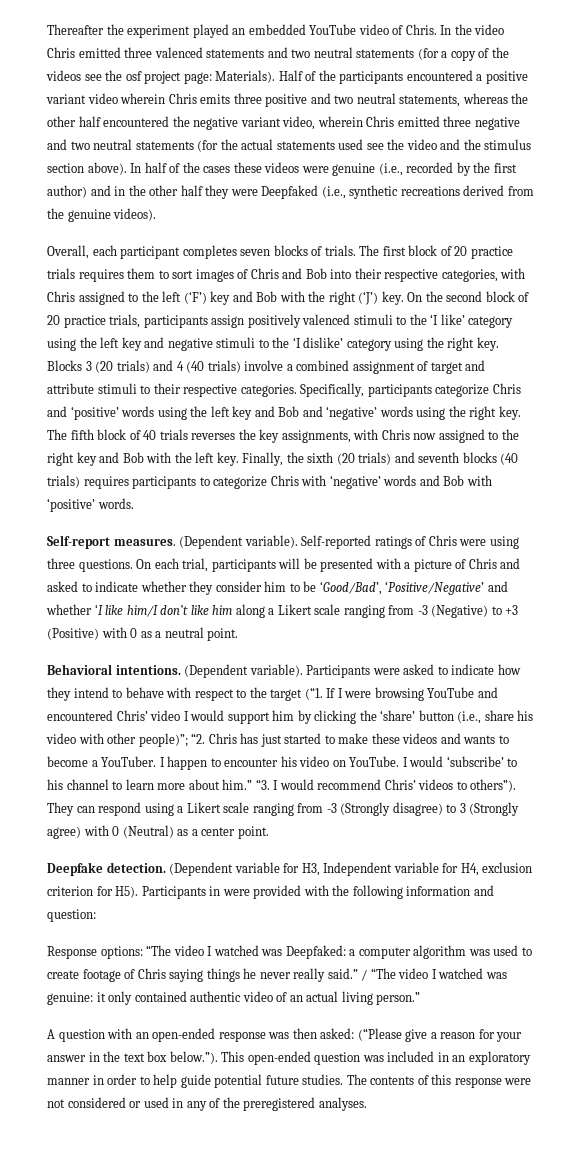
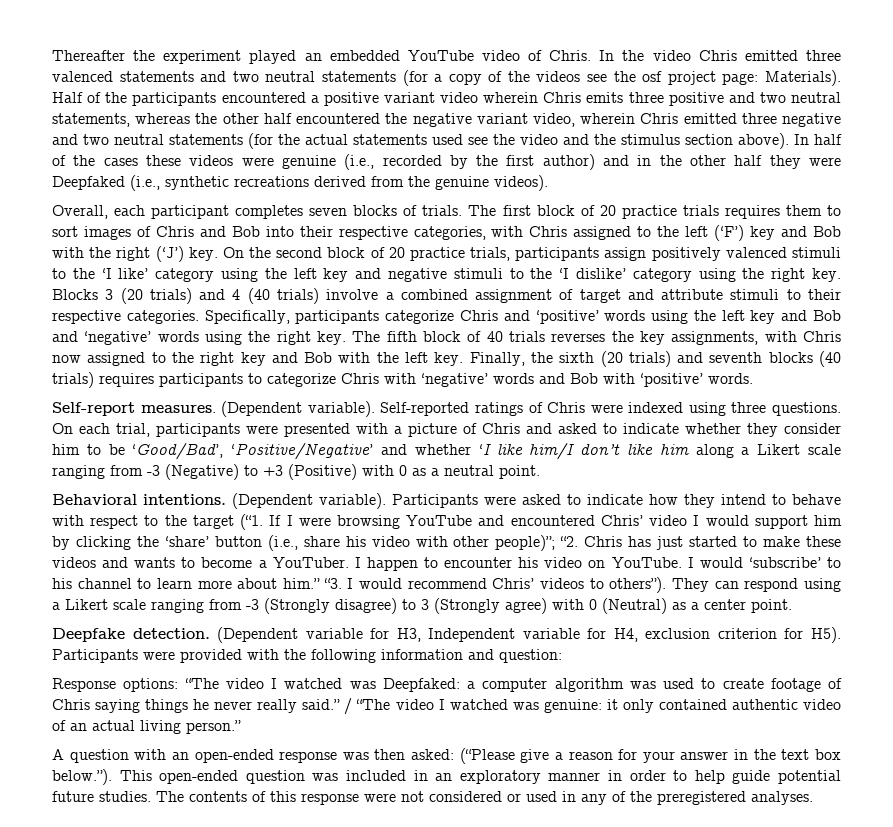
- Self-reported ratings of Chris were using three questions.
+ Self-reported ratings of Chris were indexed using three questions.
- On each trial, participants will be presented with a picture of Chris and asked to indicate whether they consider him to be ‘Good/Bad’, ‘Positive/Negative’ and whether ‘I like him/I don’t like him along a Likert scale ranging from -3 (Negative) to +3 (Positive) with 0 as a neutral point.
+ On each trial, participants were presented with a picture of Chris and asked to indicate whether they consider him to be ‘Good/Bad’, ‘Positive/Negative’ and whether ‘I like him/I don’t like him along a Likert scale ranging from -3 (Negative) to +3 (Positive) with 0 as a neutral point.
- (Dependent variable for H3, Independent variable for H4, exclusion criterion for H5). Participants in were provided with the following information and question:
+ (Dependent variable for H3, Independent variable for H4, exclusion criterion for H5). Participants were provided with the following information and question:

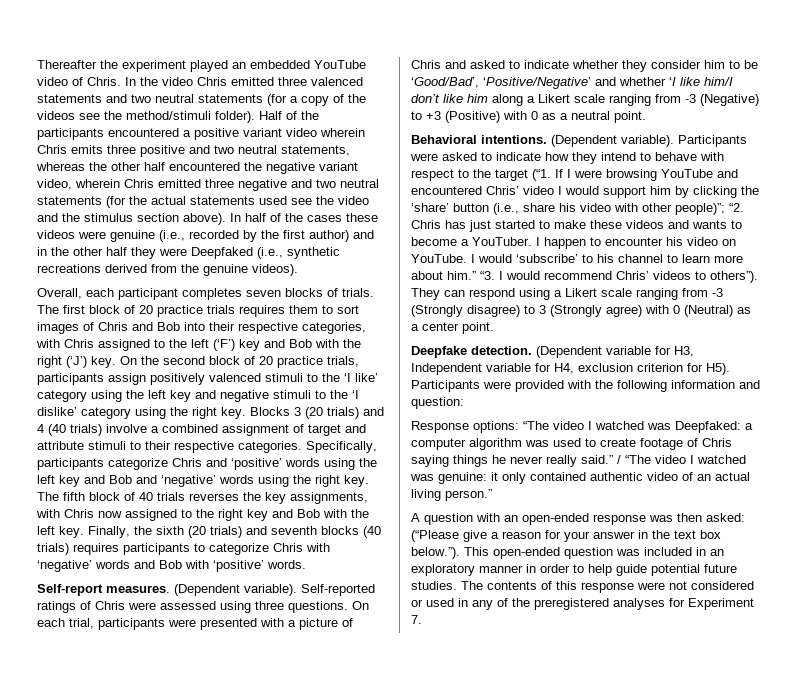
- In the video Chris emitted three valenced statements and two neutral statements (for a copy of the videos see the osf project page: Materials).
+ In the video Chris emitted three valenced statements and two neutral statements (for a copy of the videos see the method/stimuli folder).
- Self-reported ratings of Chris were indexed using three questions.
+ Self-reported ratings of Chris were assessed using three questions.
- The contents of this response were not considered or used in any of the preregistered analyses.
+ The contents of this response were not considered or used in any of the preregistered analyses for Experiment 7.

